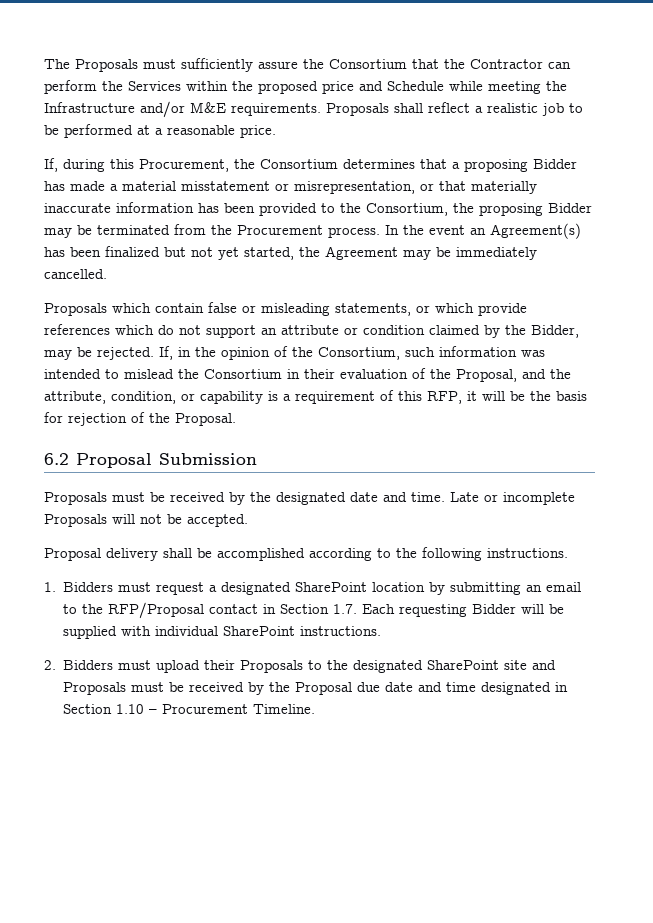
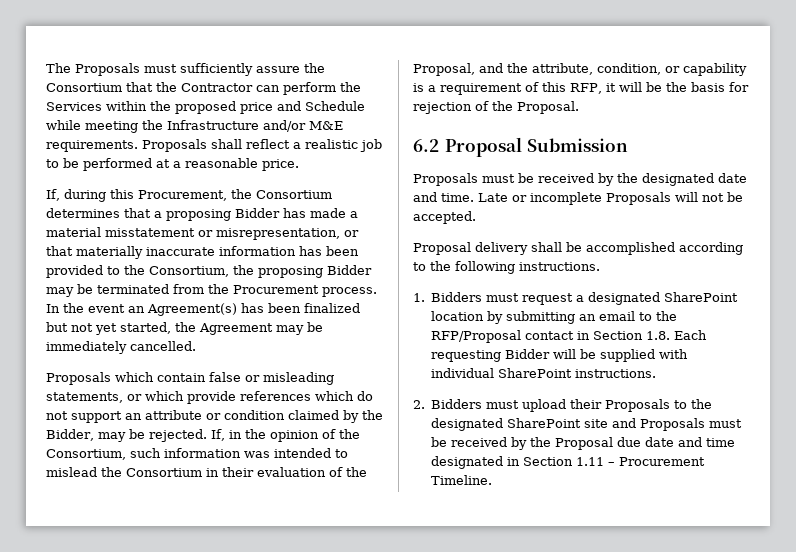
- 1. Bidders must request a designated SharePoint location by submitting an email to the RFP/Proposal contact in Section 1.7. Each requesting Bidder will be supplied with individual SharePoint instructions.
+ 1. Bidders must request a designated SharePoint location by submitting an email to the RFP/Proposal contact in Section 1.8. Each requesting Bidder will be supplied with individual SharePoint instructions.
- 2. Bidders must upload their Proposals to the designated SharePoint site and Proposals must be received by the Proposal due date and time designated in Section 1.10 – Procurement Timeline.
+ 2. Bidders must upload their Proposals to the designated SharePoint site and Proposals must be received by the Proposal due date and time designated in Section 1.11 – Procurement Timeline.

